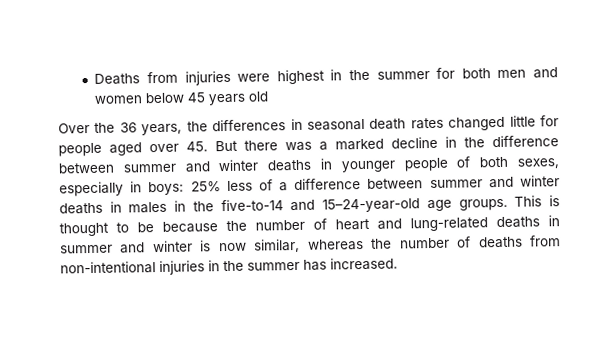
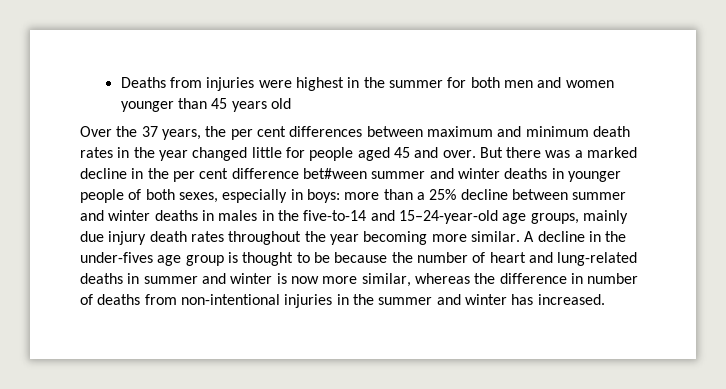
- Deaths from injuries were highest in the summer for both men and women below 45 years old
+ Deaths from injuries were highest in the summer for both men and women younger than 45 years old
- Over the 36 years, the differences in seasonal death rates changed little for people aged over 45. But there was a marked decline in the difference between summer and winter deaths in younger people of both sexes, especially in boys:
+ Over the 37 years, the per cent differences between maximum and minimum death rates in the year changed little for people aged 45 and over. But there was a marked decline in the per cent difference bet#ween summer and winter deaths in younger people of both sexes, especially in boys:
- 25% less of a difference between summer and winter deaths in males in the five-to-14 and 15–24-year-old age groups. This is thought to be because the number of heart and lung-related deaths in summer and winter is now similar, whereas the number of deaths from non-intentional injuries in the summer has increased.
+ more than a 25% decline between summer and winter deaths in males in the five-to-14 and 15–24-year-old age groups, mainly due injury death rates throughout the year becoming more similar. A decline in the under-fives age group is thought to be because the number of heart and lung-related deaths in summer and winter is now more similar, whereas the difference in number of deaths from non-intentional injuries in the summer and winter has increased.

